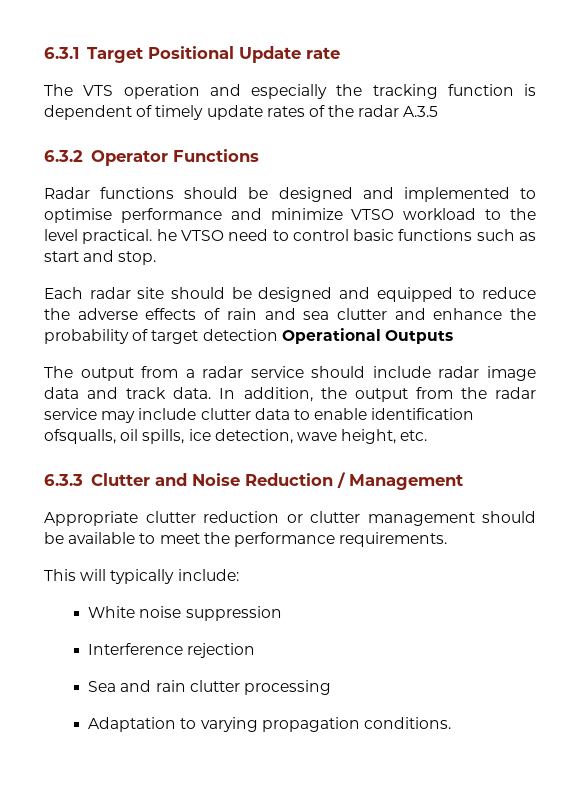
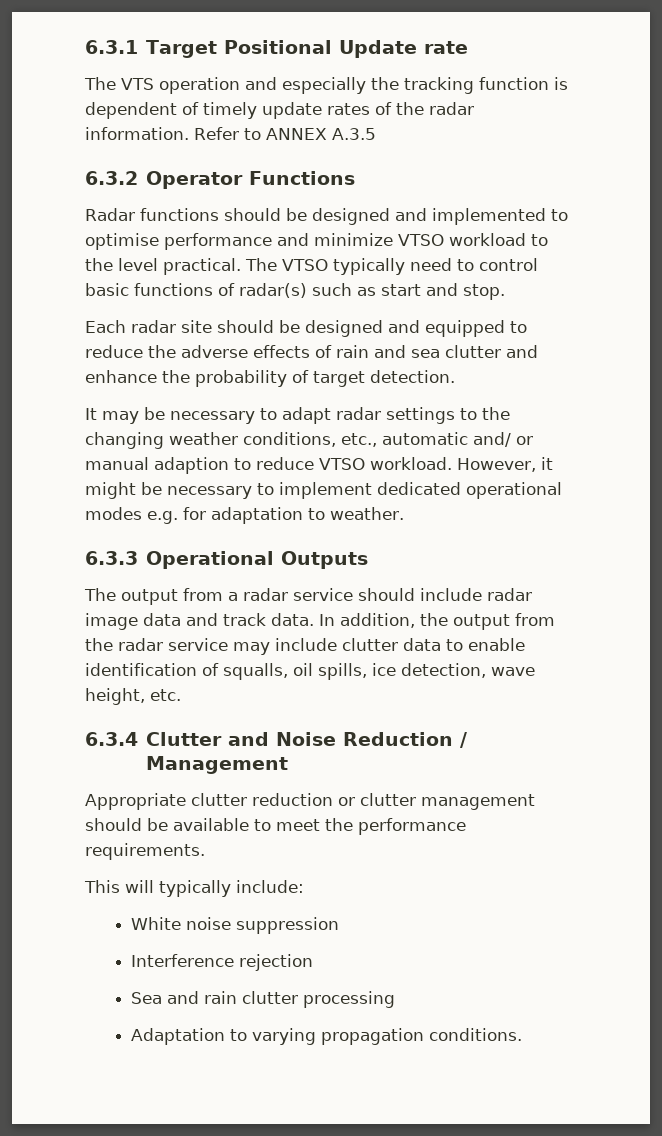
- The VTS operation and especially the tracking function is dependent of timely update rates of the radar A.3.5
+ The VTS operation and especially the tracking function is dependent of timely update rates of the radar information. Refer to ANNEX A.3.5
- Radar functions should be designed and implemented to optimise performance and minimize VTSO workload to the level practical. he VTSO need to control basic functions such as start and stop.
+ Radar functions should be designed and implemented to optimise performance and minimize VTSO workload to the level practical. The VTSO typically need to control basic functions of radar(s) such as start and stop.
- Each radar site should be designed and equipped to reduce the adverse effects of rain and sea clutter and enhance the probability of target detection Operational Outputs
+ Each radar site should be designed and equipped to reduce the adverse effects of rain and sea clutter and enhance the probability of target detection.
+ It may be necessary to adapt radar settings to the changing weather conditions, etc., automatic and/ or manual adaption to reduce VTSO workload. However, it might be necessary to implement dedicated operational modes e.g. for adaptation to weather.
+ 6.3.3 Operational Outputs
- In addition, the output from the radar service may include clutter data to enable identification ofsqualls, oil spills, ice detection, wave height, etc.
+ In addition, the output from the radar service may include clutter data to enable identification of squalls, oil spills, ice detection, wave height, etc.
- 6.3.3 Clutter and Noise Reduction / Management
+ 6.3.4 Clutter and Noise Reduction / Management

